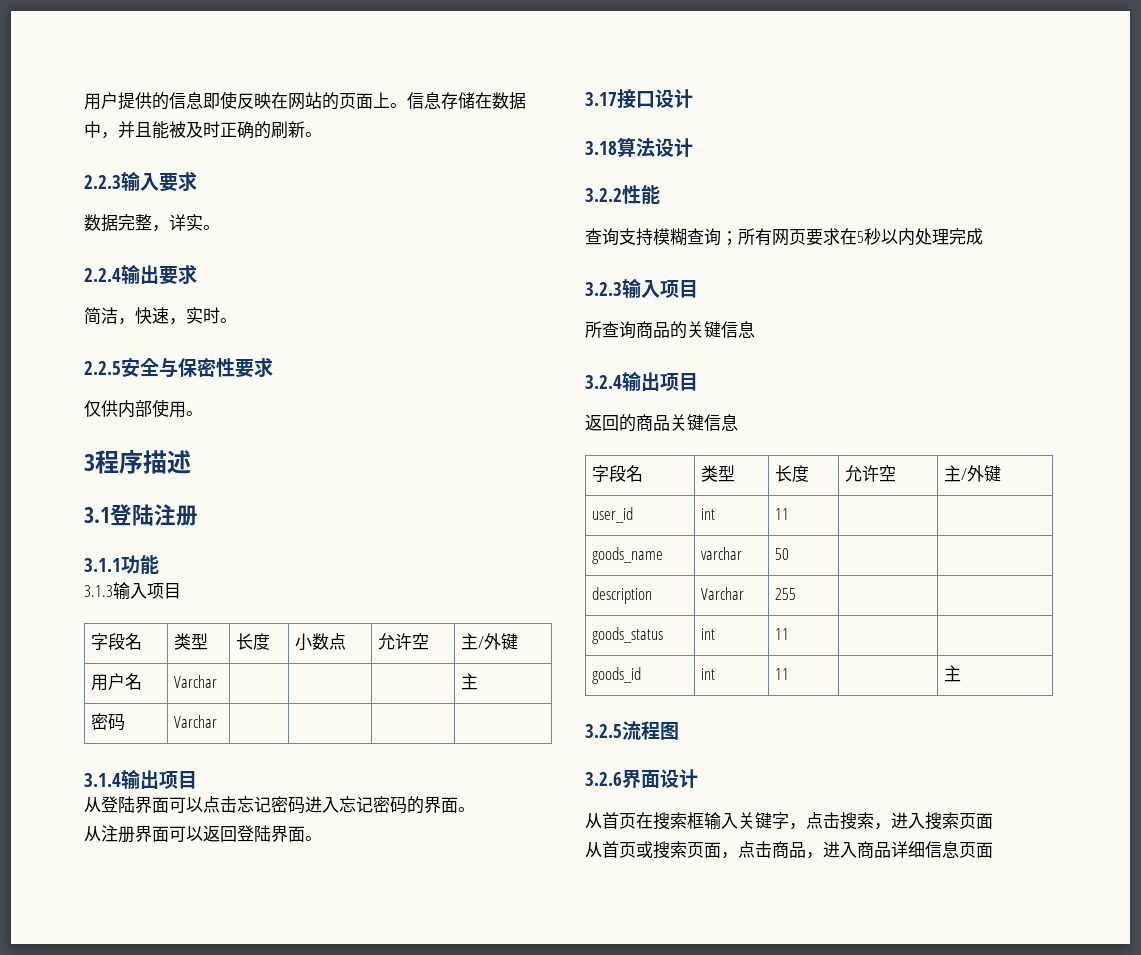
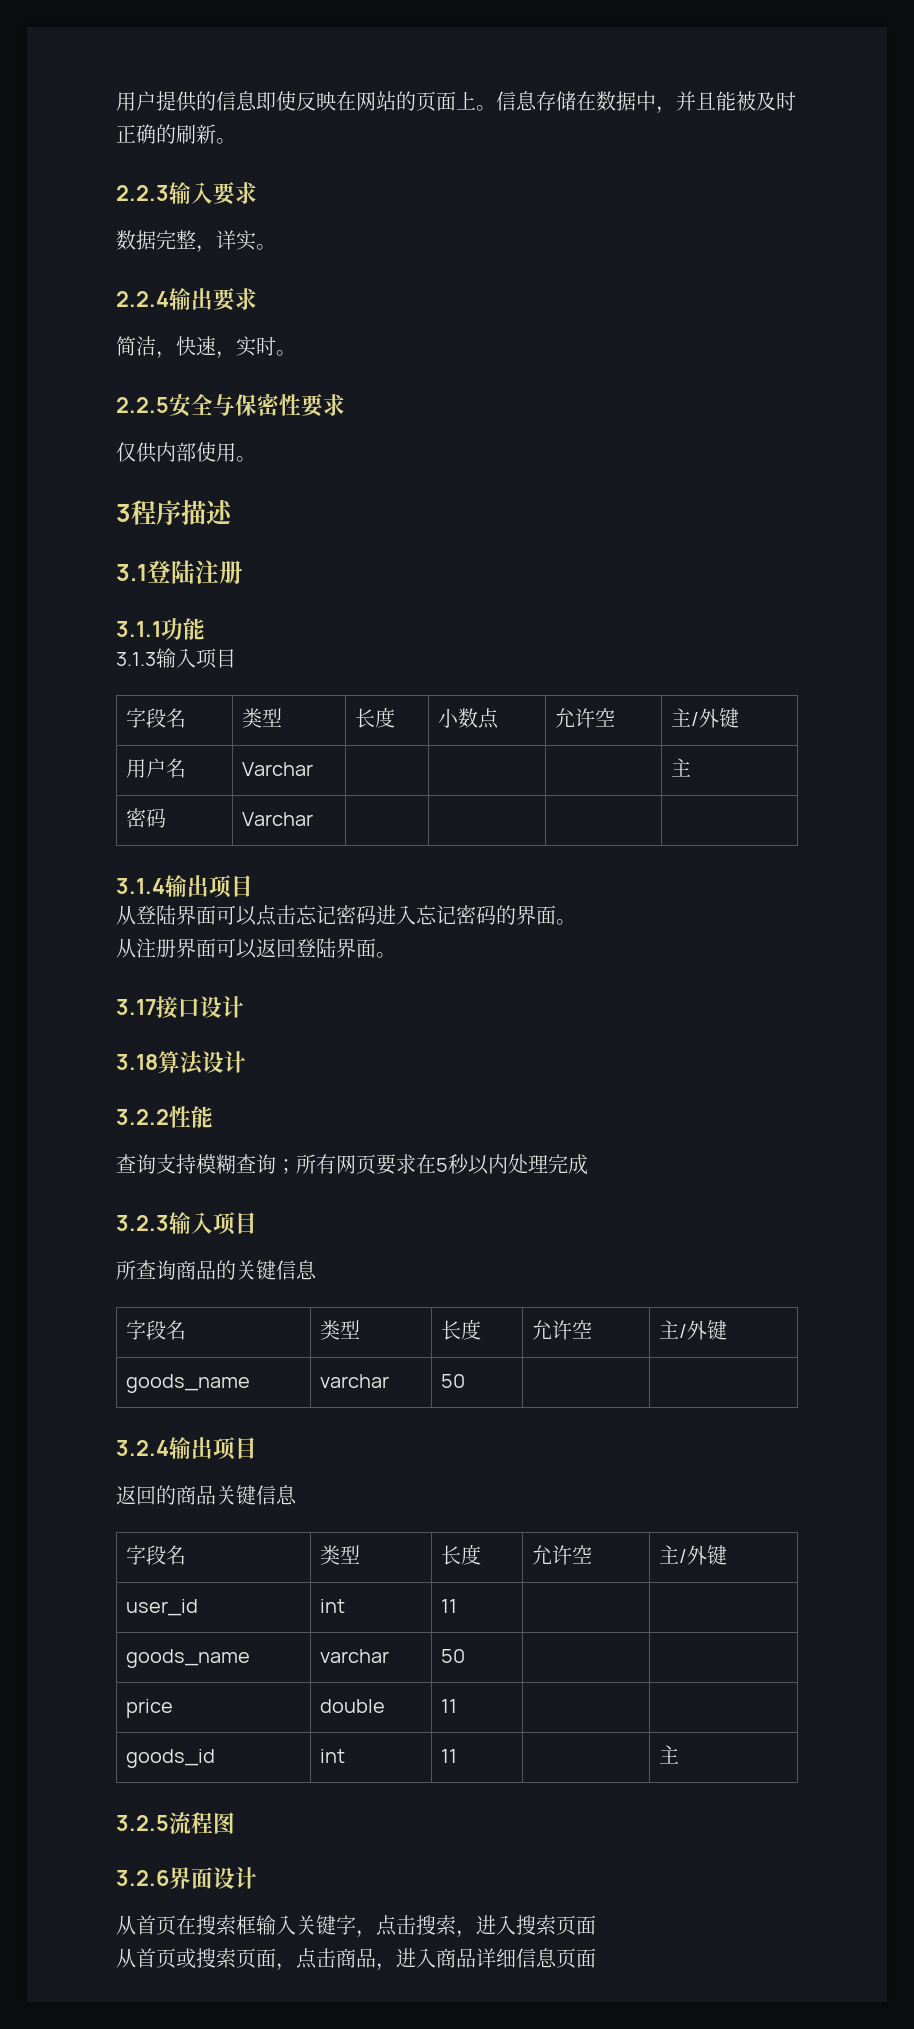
  所查询商品的关键信息
+ 字段名 | 类型 | 长度 | 允许空 | 主/外键
+ goods_name | varchar | 50 | |
- description | Varchar | 255 | |
- goods_status | int | 11 | |
+ price | double | 11 | |

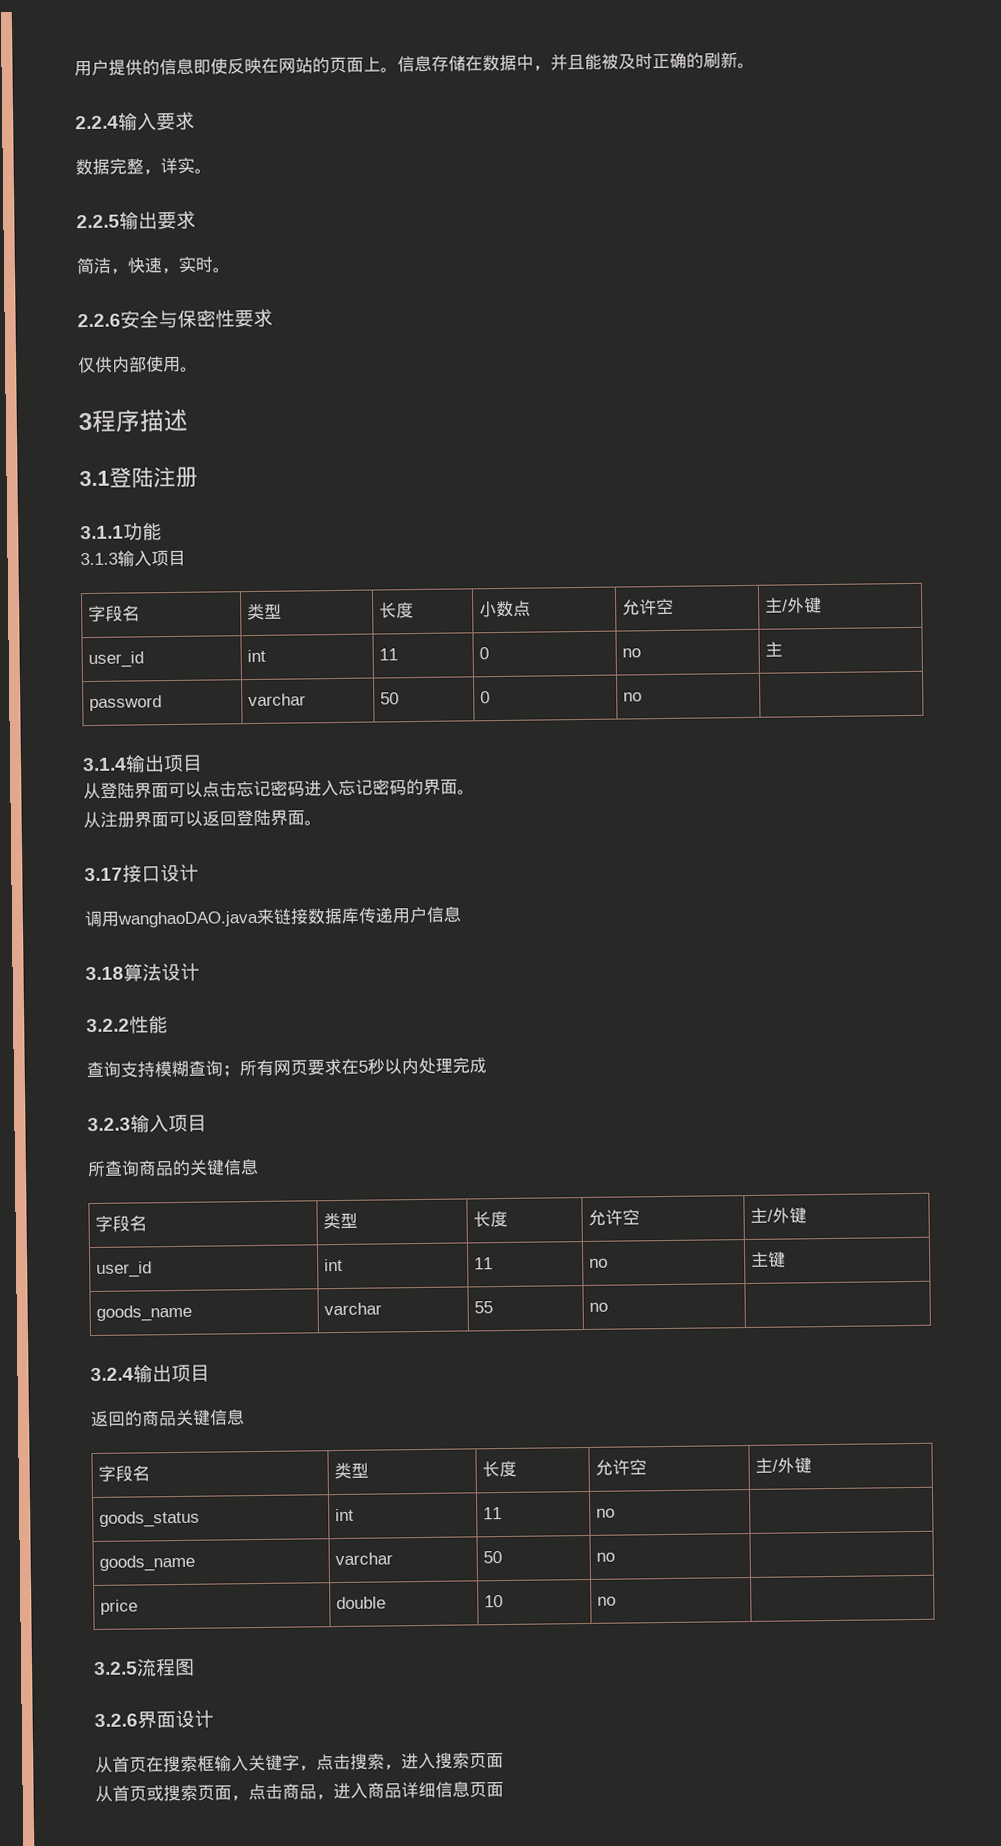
- 2.2.3输入要求
+ 2.2.4输入要求
- 2.2.4输出要求
+ 2.2.5输出要求
- 2.2.5安全与保密性要求
+ 2.2.6安全与保密性要求
- 用户名 | Varchar | | | | 主
- 密码 | Varchar | | | |
+ user_id | int | 11 | 0 | no | 主
+ password | varchar | 50 | 0 | no |
+ 调用wanghaoDAO.java来链接数据库传递用户信息
  所查询商品的关键信息
  字段名 | 类型 | 长度 | 允许空 | 主/外键
- goods_name | varchar | 50 | |
+ user_id | int | 11 | no | 主键
+ goods_name | varchar | 55 | no |
- user_id | int | 11 | |
- goods_name | varchar | 50 | |
+ goods_status | int | 11 | no |
+ goods_name | varchar | 50 | no |
- price | double | 11 | |
- goods_id | int | 11 | | 主
+ price | double | 10 | no |

